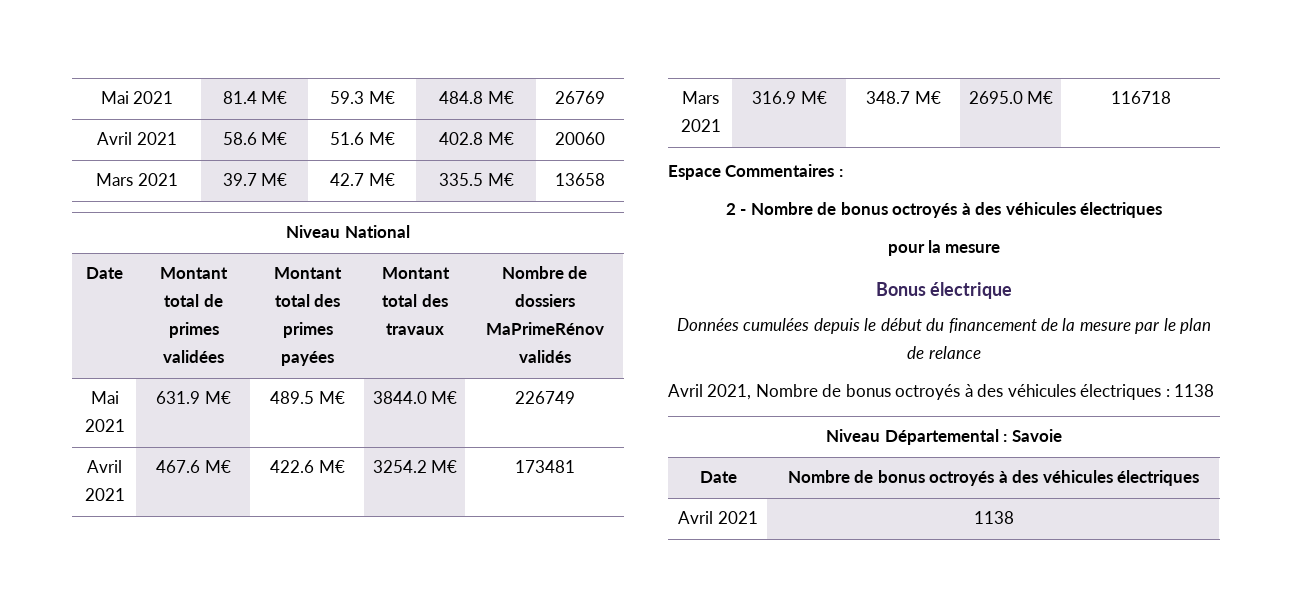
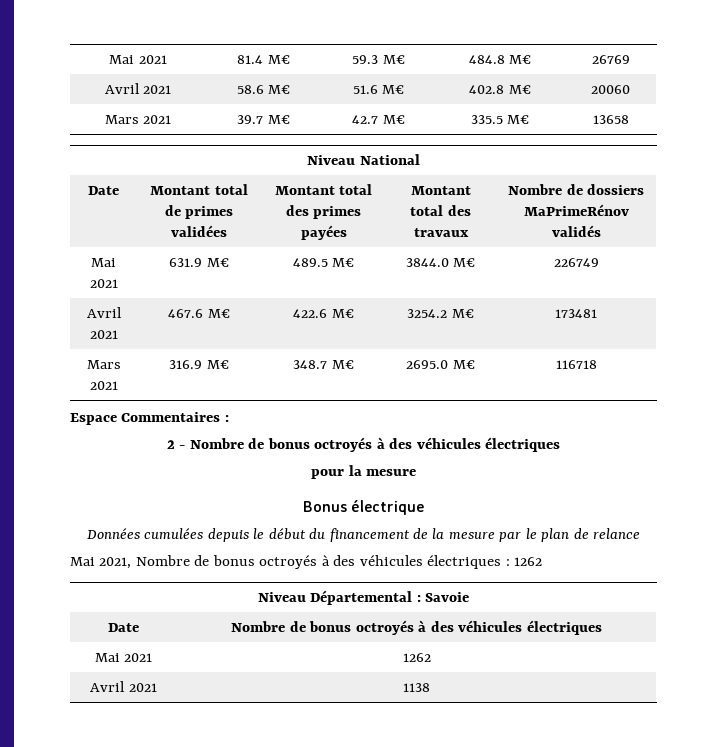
- Avril 2021, Nombre de bonus octroyés à des véhicules électriques : 1138
+ Mai 2021, Nombre de bonus octroyés à des véhicules électriques : 1262
+ Mai 2021 | 1262

